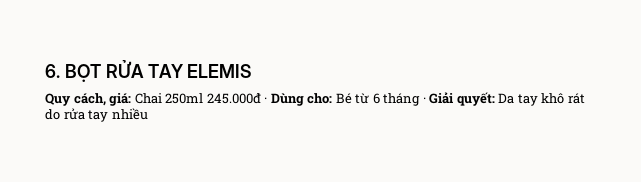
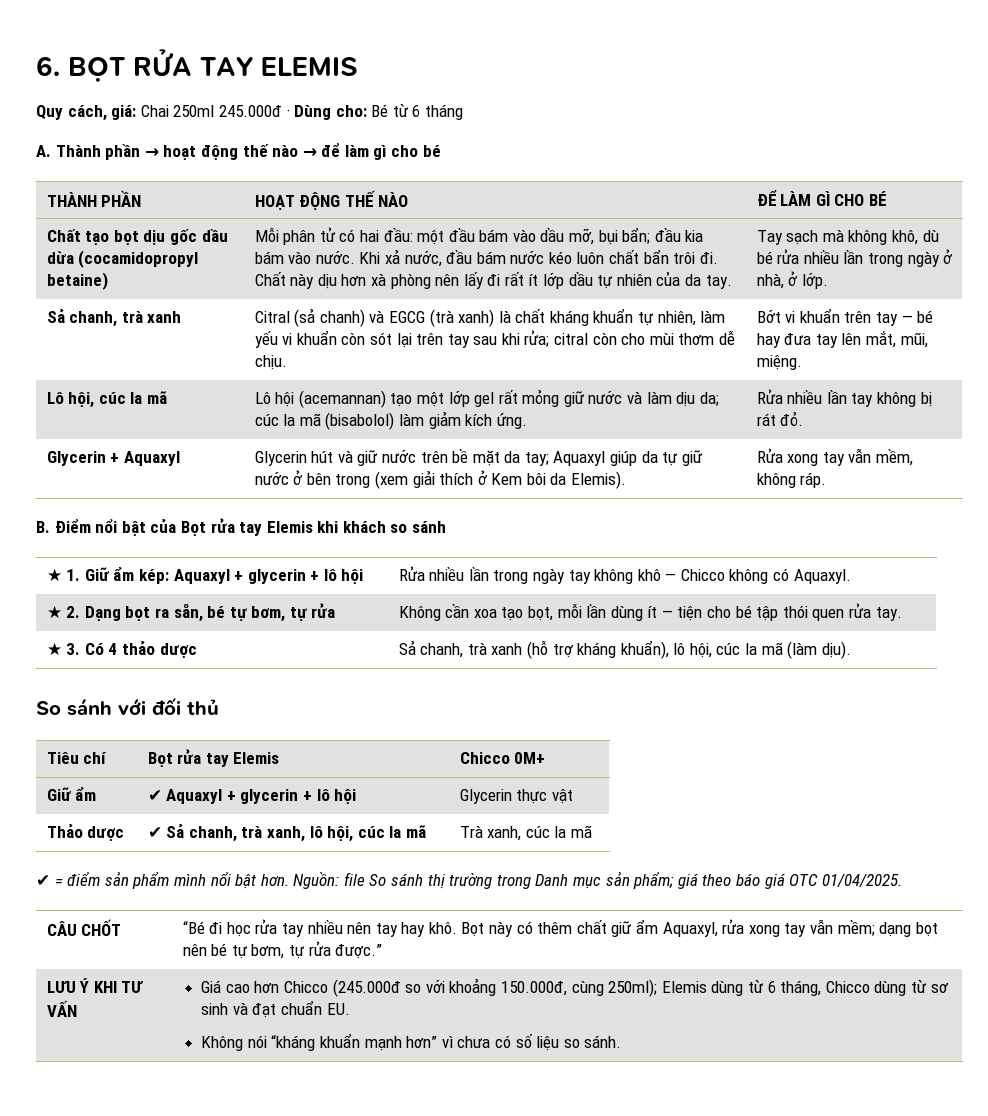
- Quy cách, giá: Chai 250ml 245.000đ · Dùng cho: Bé từ 6 tháng · Giải quyết: Da tay khô rát do rửa tay nhiều
+ Quy cách, giá: Chai 250ml 245.000đ · Dùng cho: Bé từ 6 tháng
+ A. Thành phần → hoạt động thế nào → để làm gì cho bé
+ THÀNH PHẦN | HOẠT ĐỘNG THẾ NÀO | ĐỂ LÀM GÌ CHO BÉ
+ Chất tạo bọt dịu gốc dầu dừa (cocamidopropyl betaine) | Mỗi phân tử có hai đầu: một đầu bám vào dầu mỡ, bụi bẩn; đầu kia bám vào nước. Khi xả nước, đầu bám nước kéo luôn chất bẩn trôi đi. Chất này dịu hơn xà phòng nên lấy đi rất ít lớp dầu tự nhiên của da tay. | Tay sạch mà không khô, dù bé rửa nhiều lần trong ngày ở nhà, ở lớp.
+ Sả chanh, trà xanh | Citral (sả chanh) và EGCG (trà xanh) là chất kháng khuẩn tự nhiên, làm yếu vi khuẩn còn sót lại trên tay sau khi rửa; citral còn cho mùi thơm dễ chịu. | Bớt vi khuẩn trên tay — bé hay đưa tay lên mắt, mũi, miệng.
+ Lô hội, cúc la mã | Lô hội (acemannan) tạo một lớp gel rất mỏng giữ nước và làm dịu da; cúc la mã (bisabolol) làm giảm kích ứng. | Rửa nhiều lần tay không bị rát đỏ.
+ Glycerin + Aquaxyl | Glycerin hút và giữ nước trên bề mặt da tay; Aquaxyl giúp da tự giữ nước ở bên trong (xem giải thích ở Kem bôi da Elemis). | Rửa xong tay vẫn mềm, không ráp.
+ B. Điểm nổi bật của Bọt rửa tay Elemis khi khách so sánh
+ ★ 1. Giữ ẩm kép: Aquaxyl + glycerin + lô hội | Rửa nhiều lần trong ngày tay không khô — Chicco không có Aquaxyl.
+ ★ 2. Dạng bọt ra sẵn, bé tự bơm, tự rửa | Không cần xoa tạo bọt, mỗi lần dùng ít — tiện cho bé tập thói quen rửa tay.
+ ★ 3. Có 4 thảo dược | Sả chanh, trà xanh (hỗ trợ kháng khuẩn), lô hội, cúc la mã (làm dịu).
+ So sánh với đối thủ
+ Tiêu chí | Bọt rửa tay Elemis | Chicco 0M+
+ Giữ ẩm | ✔ Aquaxyl + glycerin + lô hội | Glycerin thực vật
+ Thảo dược | ✔ Sả chanh, trà xanh, lô hội, cúc la mã | Trà xanh, cúc la mã
+ ✔ = điểm sản phẩm mình nổi bật hơn. Nguồn: file So sánh thị trường trong Danh mục sản phẩm; giá theo báo giá OTC 01/04/2025.
+ CÂU CHỐT | “Bé đi học rửa tay nhiều nên tay hay khô. Bọt này có thêm chất giữ ẩm Aquaxyl, rửa xong tay vẫn mềm; dạng bọt nên bé tự bơm, tự rửa được.”
+ LƯU Ý KHI TƯ VẤN | Giá cao hơn Chicco (245.000đ so với khoảng 150.000đ, cùng 250ml); Elemis dùng từ 6 tháng, Chicco dùng từ sơ sinh và đạt chuẩn EU.
+ Không nói “kháng khuẩn mạnh hơn” vì chưa có số liệu so sánh.

